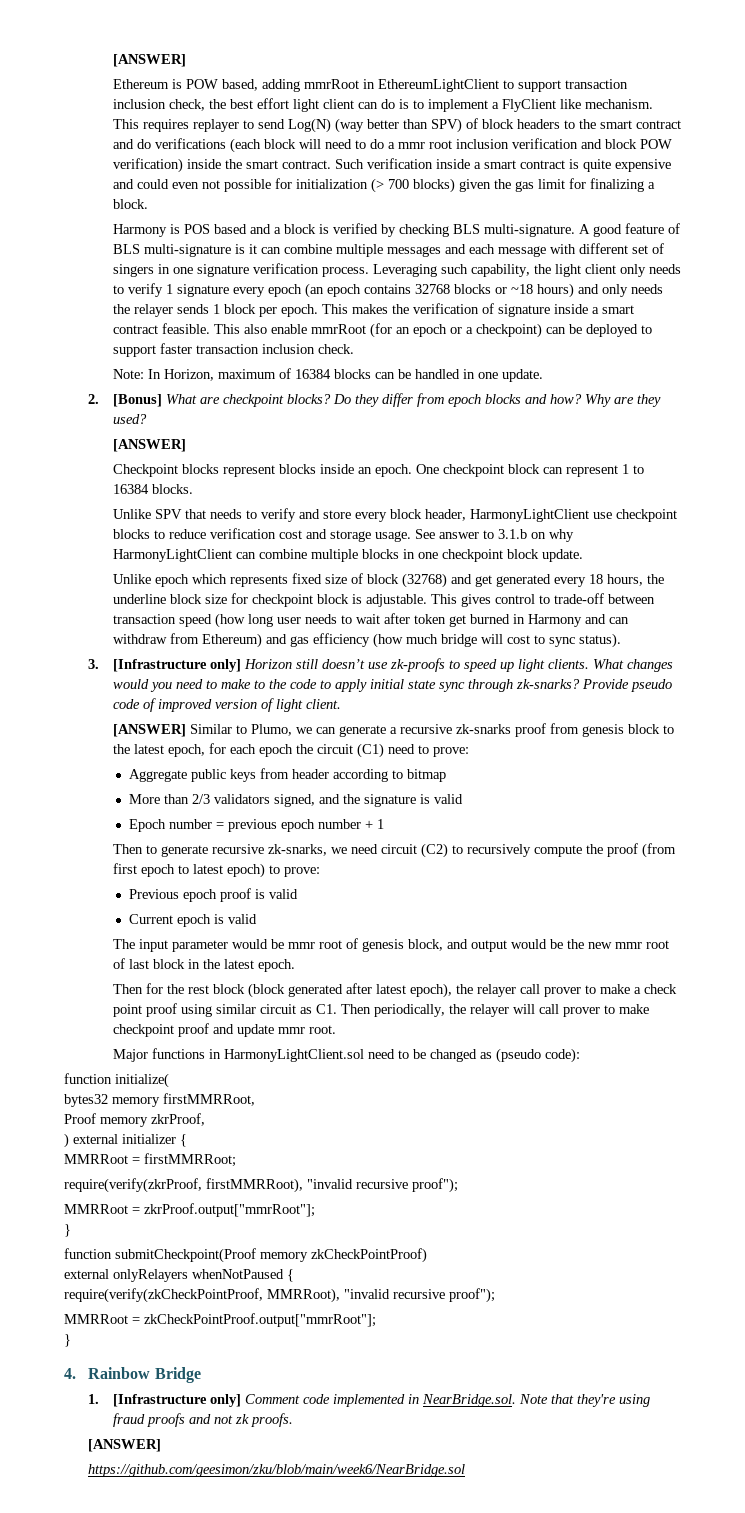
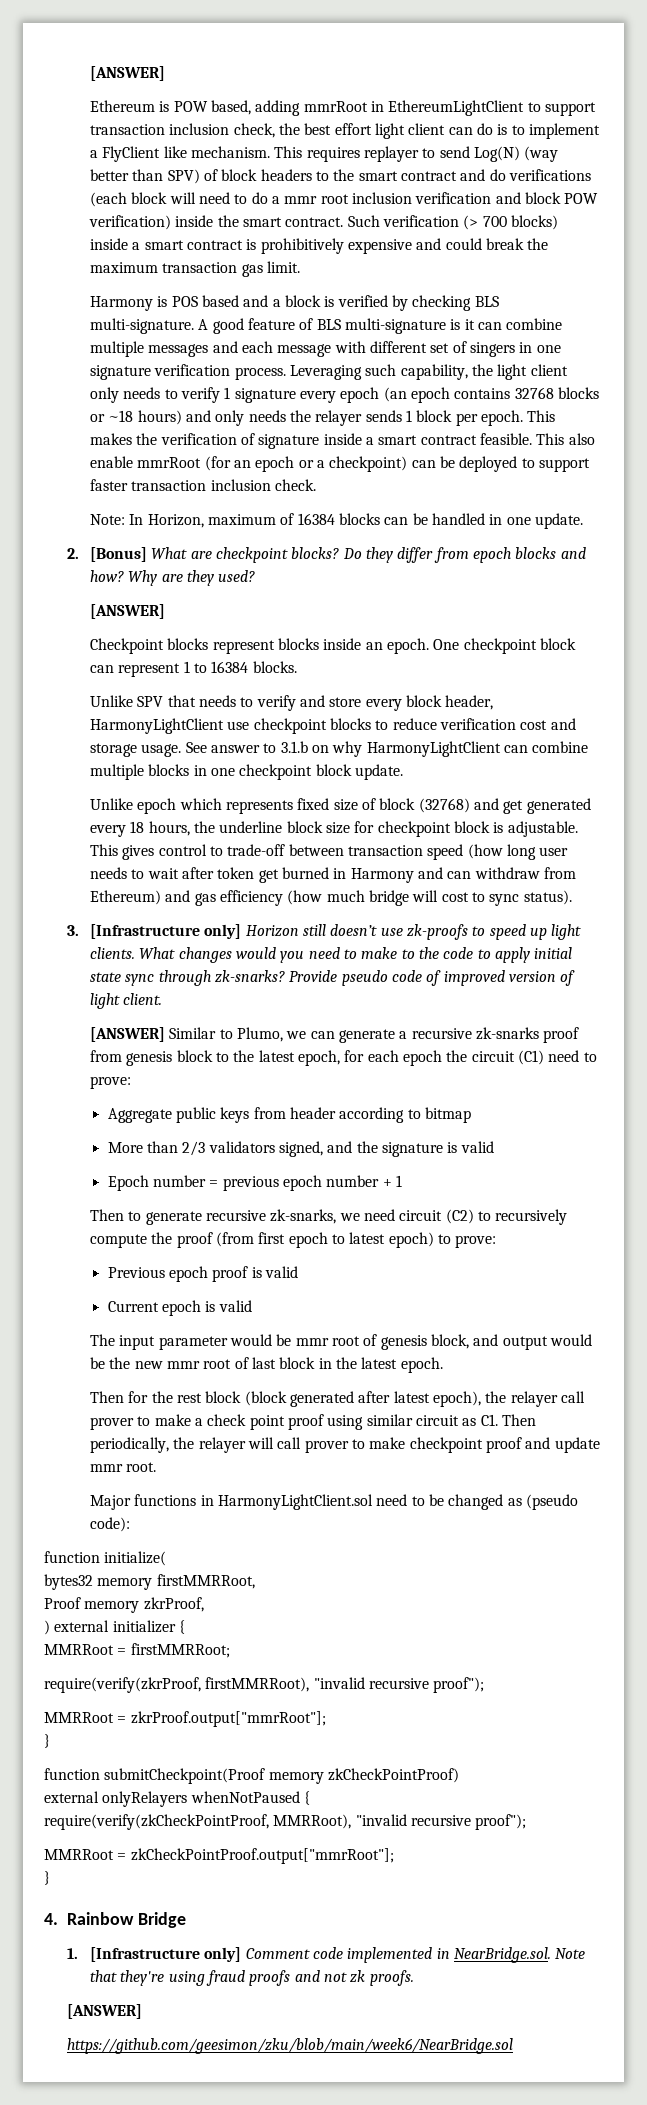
- Such verification inside a smart contract is quite expensive and could even not possible for initialization (> 700 blocks) given the gas limit for finalizing a block.
+ Such verification (> 700 blocks) inside a smart contract is prohibitively expensive and could break the maximum transaction gas limit.

